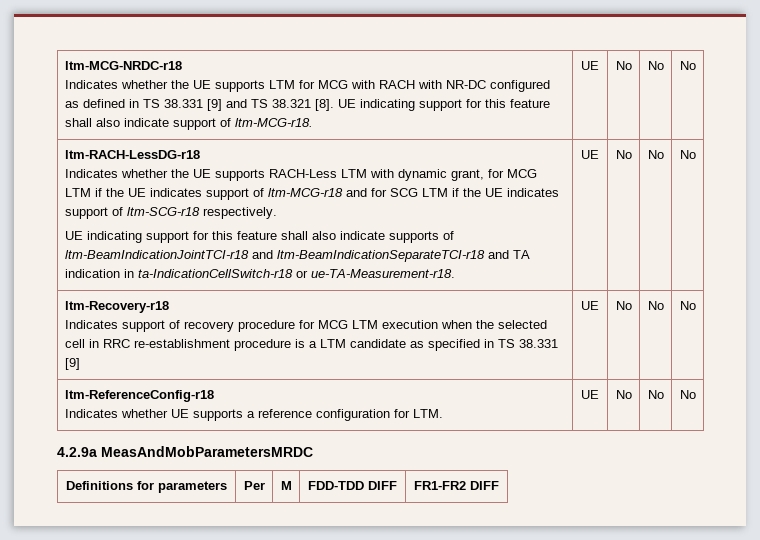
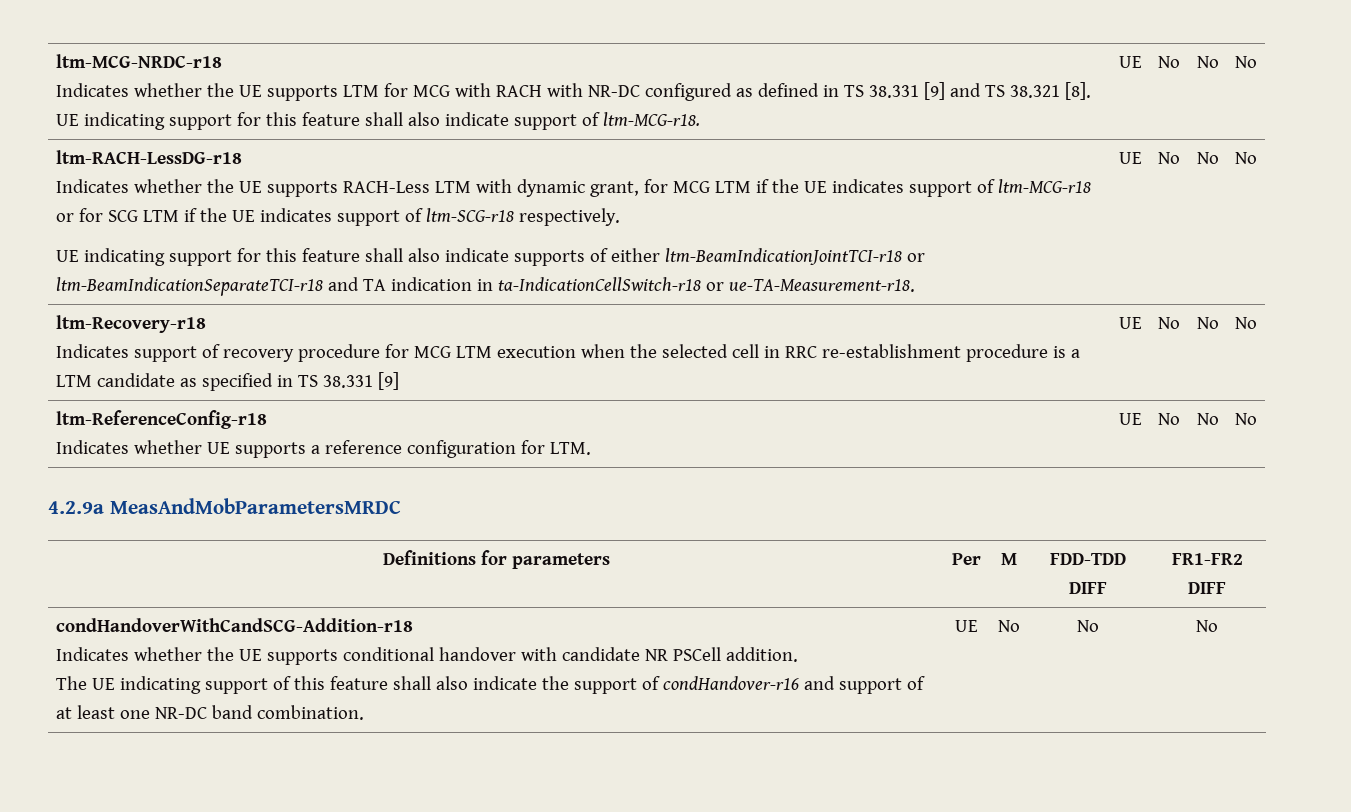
- Indicates whether the UE supports RACH-Less LTM with dynamic grant, for MCG LTM if the UE indicates support of ltm-MCG-r18 and for SCG LTM if the UE indicates support of ltm-SCG-r18 respectively.
+ Indicates whether the UE supports RACH-Less LTM with dynamic grant, for MCG LTM if the UE indicates support of ltm-MCG-r18 or for SCG LTM if the UE indicates support of ltm-SCG-r18 respectively.
- UE indicating support for this feature shall also indicate supports of ltm-BeamIndicationJointTCI-r18 and ltm-BeamIndicationSeparateTCI-r18 and TA indication in ta-IndicationCellSwitch-r18 or ue-TA-Measurement-r18.
+ UE indicating support for this feature shall also indicate supports of either ltm-BeamIndicationJointTCI-r18 or ltm-BeamIndicationSeparateTCI-r18 and TA indication in ta-IndicationCellSwitch-r18 or ue-TA-Measurement-r18.
+ condHandoverWithCandSCG-Addition-r18
+ Indicates whether the UE supports conditional handover with candidate NR PSCell addition.
+ The UE indicating support of this feature shall also indicate the support of condHandover-r16 and support of at least one NR-DC band combination. | UE | No | No | No

